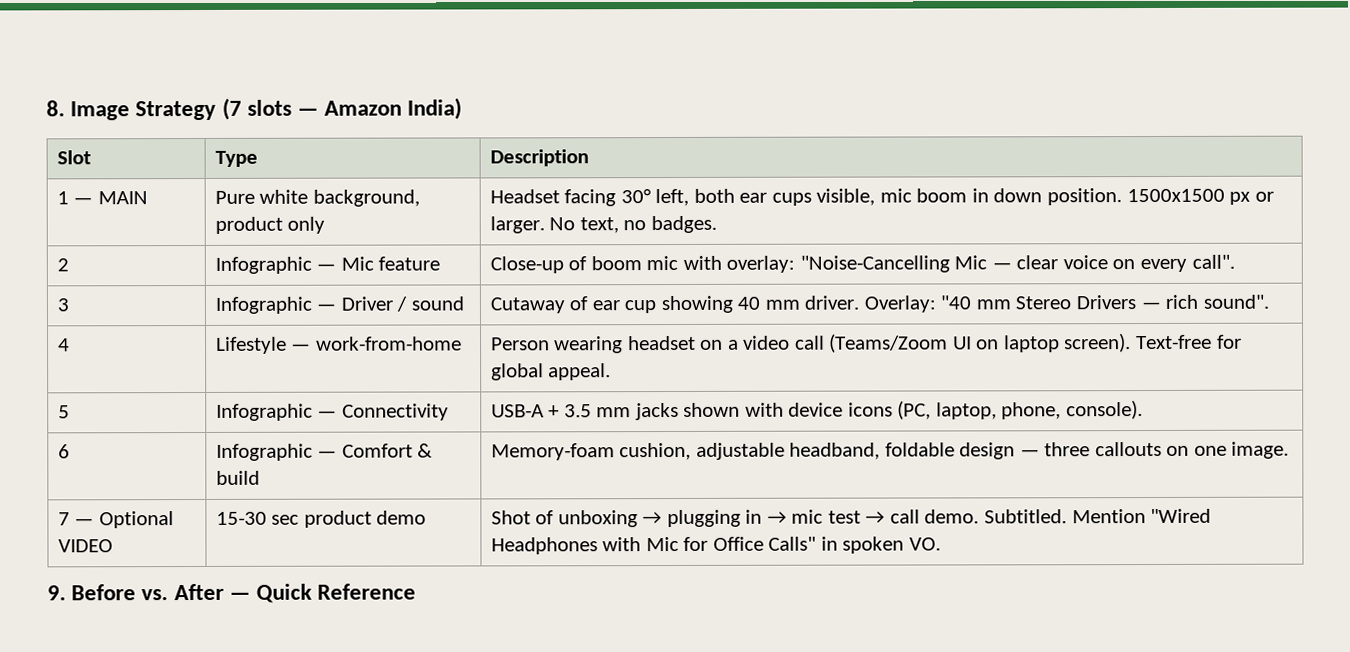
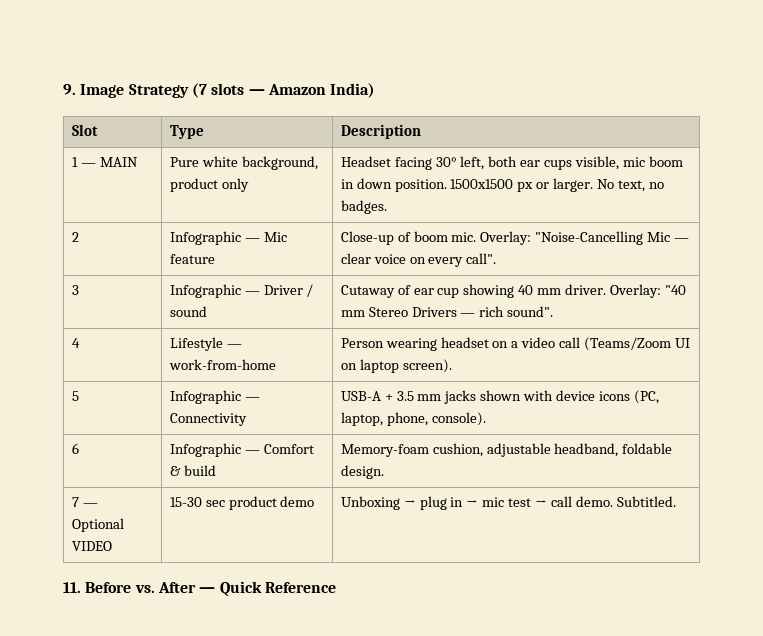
- 8. Image Strategy (7 slots — Amazon India)
+ 9. Image Strategy (7 slots — Amazon India)
- 2 | Infographic — Mic feature | Close-up of boom mic with overlay: "Noise-Cancelling Mic — clear voice on every call".
+ 2 | Infographic — Mic feature | Close-up of boom mic. Overlay: "Noise-Cancelling Mic — clear voice on every call".
- 4 | Lifestyle — work-from-home | Person wearing headset on a video call (Teams/Zoom UI on laptop screen). Text-free for global appeal.
+ 4 | Lifestyle — work-from-home | Person wearing headset on a video call (Teams/Zoom UI on laptop screen).
- 6 | Infographic — Comfort & build | Memory-foam cushion, adjustable headband, foldable design — three callouts on one image.
+ 6 | Infographic — Comfort & build | Memory-foam cushion, adjustable headband, foldable design.
- 7 — Optional VIDEO | 15-30 sec product demo | Shot of unboxing → plugging in → mic test → call demo. Subtitled. Mention "Wired Headphones with Mic for Office Calls" in spoken VO.
- 9. Before vs. After — Quick Reference
+ 7 — Optional VIDEO | 15-30 sec product demo | Unboxing → plug in → mic test → call demo. Subtitled.
+ 11. Before vs. After — Quick Reference

